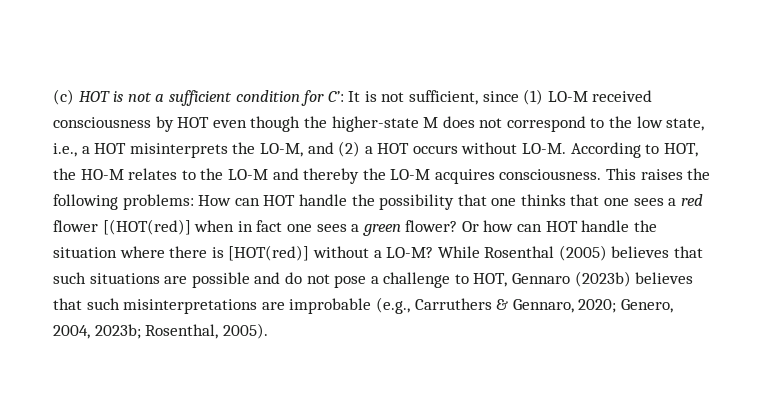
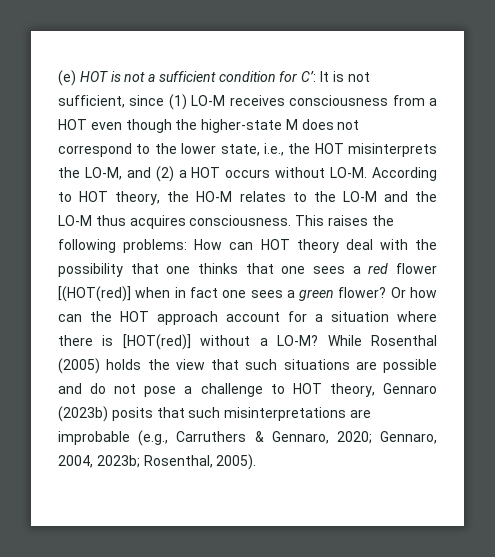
- (c) HOT is not a sufficient condition for C’: It is not sufficient, since (1) LO-M received consciousness by HOT even though the higher-state M does not correspond to the low state, i.e., a HOT misinterprets the LO-M, and (2) a HOT occurs without LO-M.
+ (e) HOT is not a sufficient condition for C’: It is not sufficient, since (1) LO-M receives consciousness from a HOT even though the higher-state M does not correspond to the lower state, i.e., the HOT misinterprets the LO-M, and (2) a HOT occurs without LO-M.
- According to HOT, the HO-M relates to the LO-M and thereby the LO-M acquires consciousness.
+ According to HOT theory, the HO-M relates to the LO-M and the LO-M thus acquires consciousness.
- This raises the following problems: How can HOT handle the possibility that one thinks that one sees a red flower [(HOT(red)] when in fact one sees a green flower?
+ This raises the following problems: How can HOT theory deal with the possibility that one thinks that one sees a red flower [(HOT(red)] when in fact one sees a green flower?
- Or how can HOT handle the situation where there is [HOT(red)] without a LO-M?
+ Or how can the HOT approach account for a situation where there is [HOT(red)] without a LO-M?
- While Rosenthal (2005) believes that such situations are possible and do not pose a challenge to HOT, Gennaro (2023b) believes that such misinterpretations are improbable (e.g., Carruthers & Gennaro, 2020; Genero, 2004, 2023b; Rosenthal, 2005).
+ While Rosenthal (2005) holds the view that such situations are possible and do not pose a challenge to HOT theory, Gennaro (2023b) posits that such misinterpretations are improbable (e.g., Carruthers & Gennaro, 2020; Gennaro, 2004, 2023b; Rosenthal, 2005).

